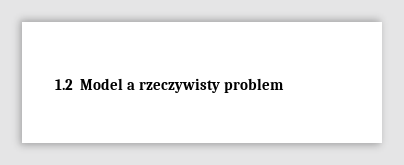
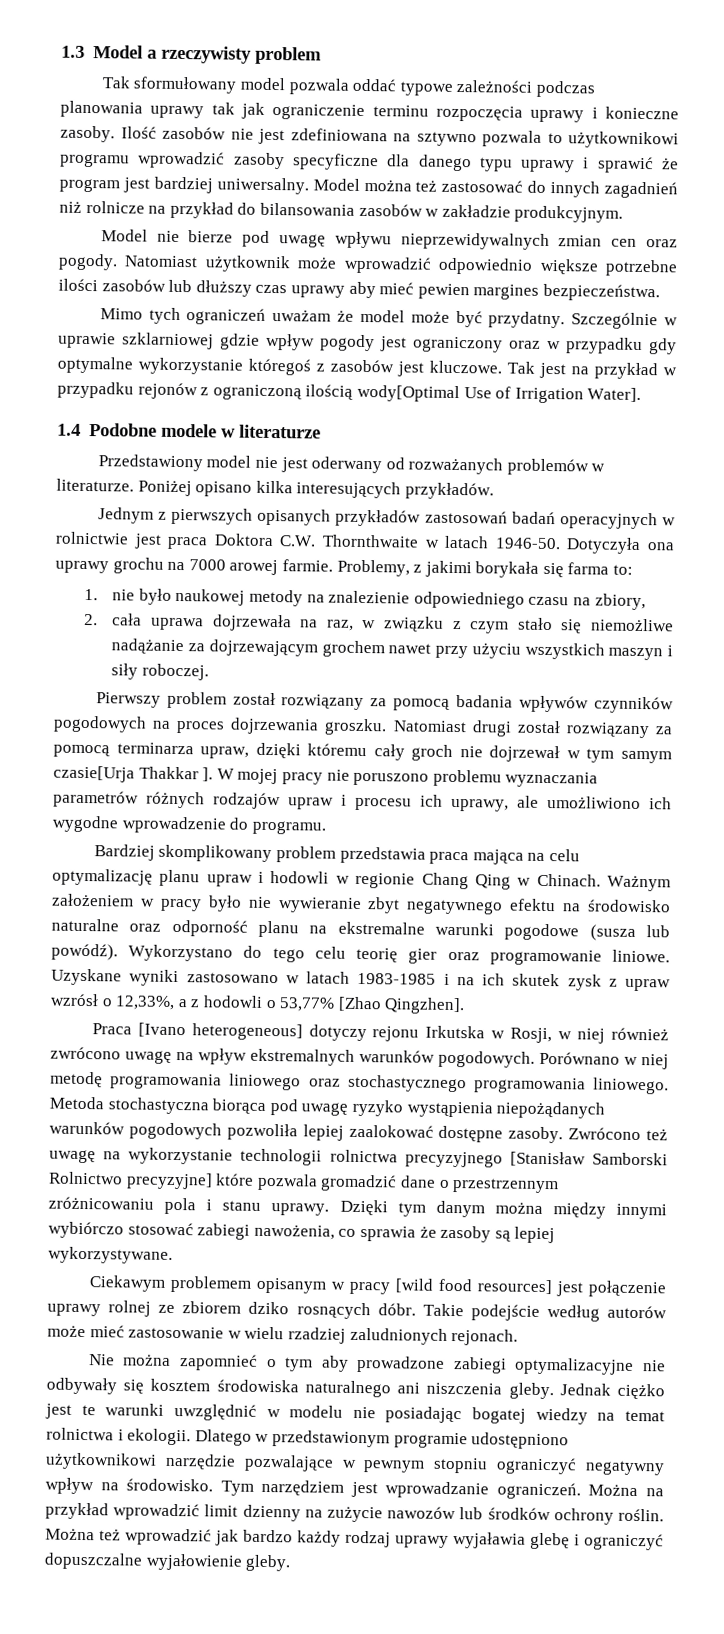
- 1.2 Model a rzeczywisty problem
+ 1.3 Model a rzeczywisty problem
+ Tak sformułowany model pozwala oddać typowe zależności podczas planowania uprawy tak jak ograniczenie terminu rozpoczęcia uprawy i konieczne zasoby. Ilość zasobów nie jest zdefiniowana na sztywno pozwala to użytkownikowi programu wprowadzić zasoby specyficzne dla danego typu uprawy i sprawić że program jest bardziej uniwersalny. Model można też zastosować do innych zagadnień niż rolnicze na przykład do bilansowania zasobów w zakładzie produkcyjnym.
+ Model nie bierze pod uwagę wpływu nieprzewidywalnych zmian cen oraz pogody. Natomiast użytkownik może wprowadzić odpowiednio większe potrzebne ilości zasobów lub dłuższy czas uprawy aby mieć pewien margines bezpieczeństwa.
+ Mimo tych ograniczeń uważam że model może być przydatny. Szczególnie w uprawie szklarniowej gdzie wpływ pogody jest ograniczony oraz w przypadku gdy optymalne wykorzystanie któregoś z zasobów jest kluczowe. Tak jest na przykład w przypadku rejonów z ograniczoną ilością wody[Optimal Use of Irrigation Water].
+ 1.4 Podobne modele w literaturze
+ Przedstawiony model nie jest oderwany od rozważanych problemów w literaturze. Poniżej opisano kilka interesujących przykładów.
+ Jednym z pierwszych opisanych przykładów zastosowań badań operacyjnych w rolnictwie jest praca Doktora C.W. Thornthwaite w latach 1946-50. Dotyczyła ona uprawy grochu na 7000 arowej farmie. Problemy, z jakimi borykała się farma to:
+ 1. nie było naukowej metody na znalezienie odpowiedniego czasu na zbiory,
+ 2. cała uprawa dojrzewała na raz, w związku z czym stało się niemożliwe nadążanie za dojrzewającym grochem nawet przy użyciu wszystkich maszyn i siły roboczej.
+ Pierwszy problem został rozwiązany za pomocą badania wpływów czynników pogodowych na proces dojrzewania groszku. Natomiast drugi został rozwiązany za pomocą terminarza upraw, dzięki któremu cały groch nie dojrzewał w tym samym czasie[Urja Thakkar ]. W mojej pracy nie poruszono problemu wyznaczania parametrów różnych rodzajów upraw i procesu ich uprawy, ale umożliwiono ich wygodne wprowadzenie do programu.
+ Bardziej skomplikowany problem przedstawia praca mająca na celu optymalizację planu upraw i hodowli w regionie Chang Qing w Chinach. Ważnym założeniem w pracy było nie wywieranie zbyt negatywnego efektu na środowisko naturalne oraz odporność planu na ekstremalne warunki pogodowe (susza lub powódź). Wykorzystano do tego celu teorię gier oraz programowanie liniowe. Uzyskane wyniki zastosowano w latach 1983-1985 i na ich skutek zysk z upraw wzrósł o 12,33%, a z hodowli o 53,77% [Zhao Qingzhen].
+ Praca [Ivano heterogeneous] dotyczy rejonu Irkutska w Rosji, w niej również zwrócono uwagę na wpływ ekstremalnych warunków pogodowych. Porównano w niej metodę programowania liniowego oraz stochastycznego programowania liniowego. Metoda stochastyczna biorąca pod uwagę ryzyko wystąpienia niepożądanych warunków pogodowych pozwoliła lepiej zaalokować dostępne zasoby. Zwrócono też uwagę na wykorzystanie technologii rolnictwa precyzyjnego [Stanisław Samborski Rolnictwo precyzyjne] które pozwala gromadzić dane o przestrzennym zróżnicowaniu pola i stanu uprawy. Dzięki tym danym można między innymi wybiórczo stosować zabiegi nawożenia, co sprawia że zasoby są lepiej wykorzystywane.
+ Ciekawym problemem opisanym w pracy [wild food resources] jest połączenie uprawy rolnej ze zbiorem dziko rosnących dóbr. Takie podejście według autorów może mieć zastosowanie w wielu rzadziej zaludnionych rejonach.
+ Nie można zapomnieć o tym aby prowadzone zabiegi optymalizacyjne nie odbywały się kosztem środowiska naturalnego ani niszczenia gleby. Jednak ciężko jest te warunki uwzględnić w modelu nie posiadając bogatej wiedzy na temat rolnictwa i ekologii. Dlatego w przedstawionym programie udostępniono użytkownikowi narzędzie pozwalające w pewnym stopniu ograniczyć negatywny wpływ na środowisko. Tym narzędziem jest wprowadzanie ograniczeń. Można na przykład wprowadzić limit dzienny na zużycie nawozów lub środków ochrony roślin. Można też wprowadzić jak bardzo każdy rodzaj uprawy wyjaławia glebę i ograniczyć dopuszczalne wyjałowienie gleby.

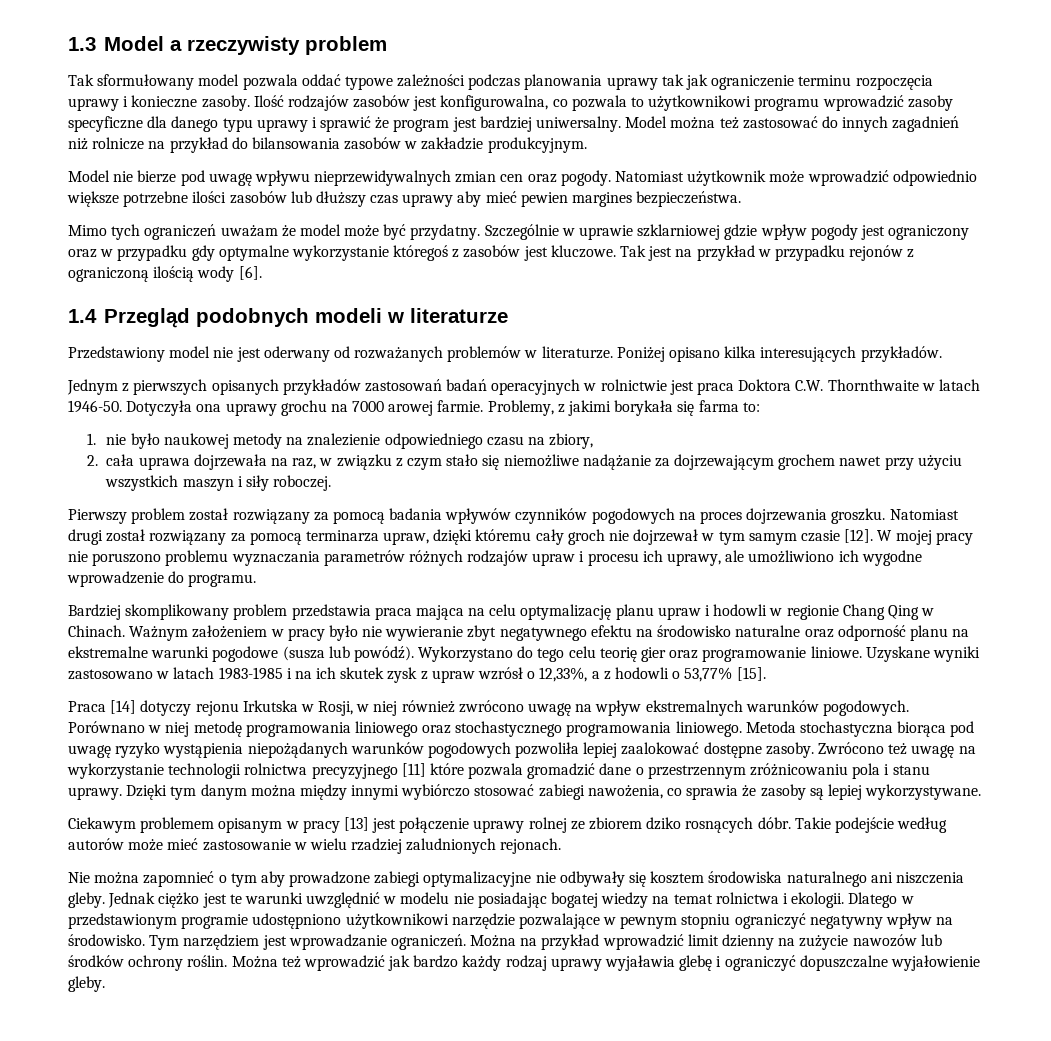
- Ilość zasobów nie jest zdefiniowana na sztywno pozwala to użytkownikowi programu wprowadzić zasoby specyficzne dla danego typu uprawy i sprawić że program jest bardziej uniwersalny.
+ Ilość rodzajów zasobów jest konfigurowalna, co pozwala to użytkownikowi programu wprowadzić zasoby specyficzne dla danego typu uprawy i sprawić że program jest bardziej uniwersalny.
- Tak jest na przykład w przypadku rejonów z ograniczoną ilością wody[Optimal Use of Irrigation Water].
- 1.4 Podobne modele w literaturze
+ Tak jest na przykład w przypadku rejonów z ograniczoną ilością wody [6].
+ 1.4 Przegląd podobnych modeli w literaturze
- Natomiast drugi został rozwiązany za pomocą terminarza upraw, dzięki któremu cały groch nie dojrzewał w tym samym czasie[Urja Thakkar ].
+ Natomiast drugi został rozwiązany za pomocą terminarza upraw, dzięki któremu cały groch nie dojrzewał w tym samym czasie [12].
- Uzyskane wyniki zastosowano w latach 1983-1985 i na ich skutek zysk z upraw wzrósł o 12,33%, a z hodowli o 53,77% [Zhao Qingzhen].
+ Uzyskane wyniki zastosowano w latach 1983-1985 i na ich skutek zysk z upraw wzrósł o 12,33%, a z hodowli o 53,77% [15].
- Praca [Ivano heterogeneous] dotyczy rejonu Irkutska w Rosji, w niej również zwrócono uwagę na wpływ ekstremalnych warunków pogodowych.
+ Praca [14] dotyczy rejonu Irkutska w Rosji, w niej również zwrócono uwagę na wpływ ekstremalnych warunków pogodowych.
- Zwrócono też uwagę na wykorzystanie technologii rolnictwa precyzyjnego [Stanisław Samborski Rolnictwo precyzyjne] które pozwala gromadzić dane o przestrzennym zróżnicowaniu pola i stanu uprawy.
+ Zwrócono też uwagę na wykorzystanie technologii rolnictwa precyzyjnego [11] które pozwala gromadzić dane o przestrzennym zróżnicowaniu pola i stanu uprawy.
- Ciekawym problemem opisanym w pracy [wild food resources] jest połączenie uprawy rolnej ze zbiorem dziko rosnących dóbr.
+ Ciekawym problemem opisanym w pracy [13] jest połączenie uprawy rolnej ze zbiorem dziko rosnących dóbr.

